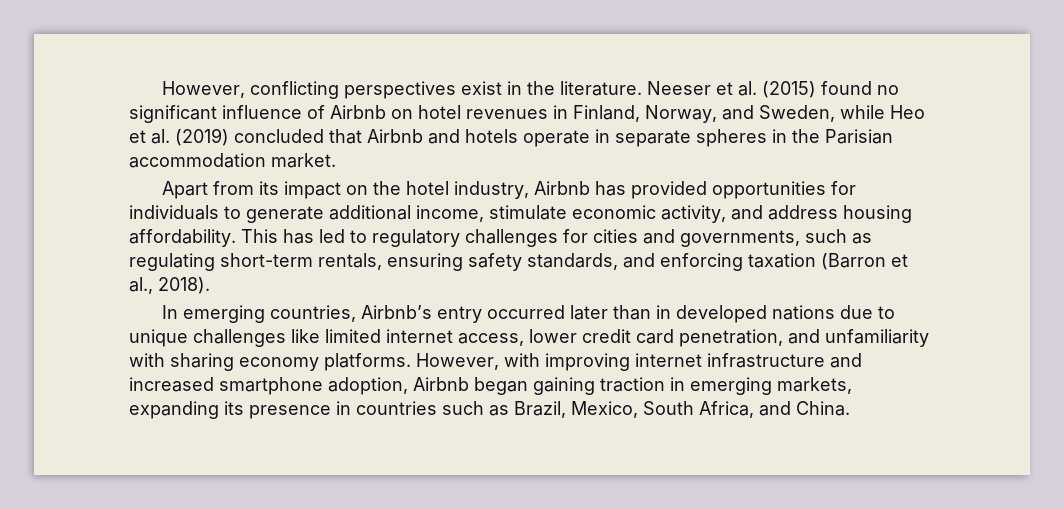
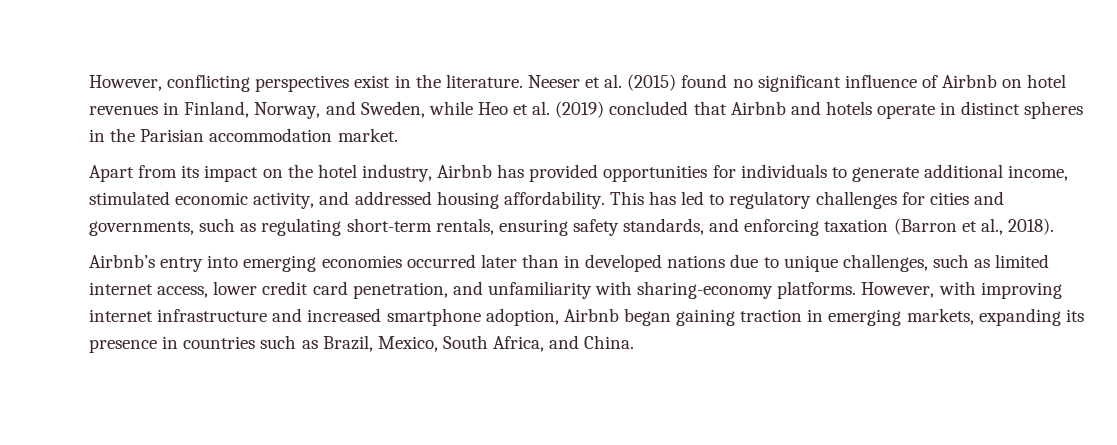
- Neeser et al. (2015) found no significant influence of Airbnb on hotel revenues in Finland, Norway, and Sweden, while Heo et al. (2019) concluded that Airbnb and hotels operate in separate spheres in the Parisian accommodation market.
+ Neeser et al. (2015) found no significant influence of Airbnb on hotel revenues in Finland, Norway, and Sweden, while Heo et al. (2019) concluded that Airbnb and hotels operate in distinct spheres in the Parisian accommodation market.
- Apart from its impact on the hotel industry, Airbnb has provided opportunities for individuals to generate additional income, stimulate economic activity, and address housing affordability.
+ Apart from its impact on the hotel industry, Airbnb has provided opportunities for individuals to generate additional income, stimulated economic activity, and addressed housing affordability.
- In emerging countries, Airbnb’s entry occurred later than in developed nations due to unique challenges like limited internet access, lower credit card penetration, and unfamiliarity with sharing economy platforms.
+ Airbnb’s entry into emerging economies occurred later than in developed nations due to unique challenges, such as limited internet access, lower credit card penetration, and unfamiliarity with sharing-economy platforms.

